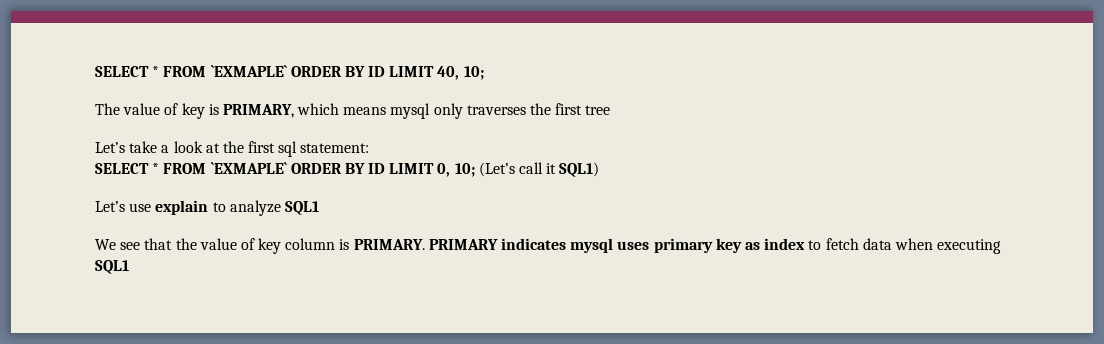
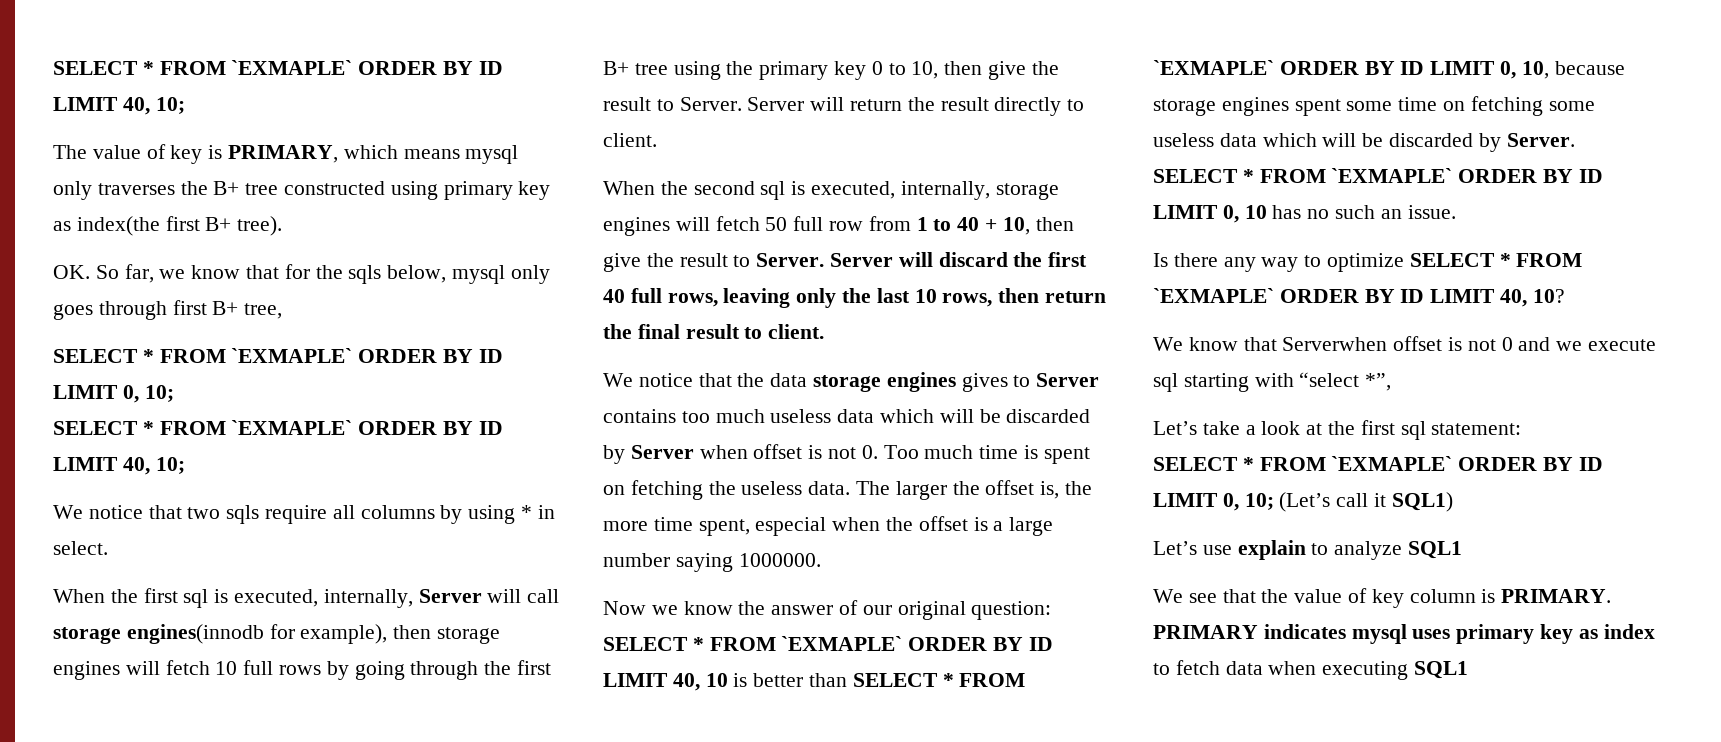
- The value of key is PRIMARY, which means mysql only traverses the first tree
+ The value of key is PRIMARY, which means mysql only traverses the B+ tree constructed using primary key as index(the first B+ tree).
+ OK. So far, we know that for the sqls below, mysql only goes through first B+ tree,
+ SELECT * FROM `EXMAPLE` ORDER BY ID LIMIT 0, 10;
+ SELECT * FROM `EXMAPLE` ORDER BY ID LIMIT 40, 10;
+ We notice that two sqls require all columns by using * in select.
+ When the first sql is executed, internally, Server will call storage engines(innodb for example), then storage engines will fetch 10 full rows by going through the first B+ tree using the primary key 0 to 10, then give the result to Server. Server will return the result directly to client.
+ When the second sql is executed, internally, storage engines will fetch 50 full row from 1 to 40 + 10, then give the result to Server. Server will discard the first 40 full rows, leaving only the last 10 rows, then return the final result to client.
+ We notice that the data storage engines gives to Server contains too much useless data which will be discarded by Server when offset is not 0. Too much time is spent on fetching the useless data. The larger the offset is, the more time spent, especial when the offset is a large number saying 1000000.
+ Now we know the answer of our original question: SELECT * FROM `EXMAPLE` ORDER BY ID LIMIT 40, 10 is better than SELECT * FROM `EXMAPLE` ORDER BY ID LIMIT 0, 10, because storage engines spent some time on fetching some useless data which will be discarded by Server. SELECT * FROM `EXMAPLE` ORDER BY ID LIMIT 0, 10 has no such an issue.
+ Is there any way to optimize SELECT * FROM `EXMAPLE` ORDER BY ID LIMIT 40, 10?
+ We know that Serverwhen offset is not 0 and we execute sql starting with “select *”,

